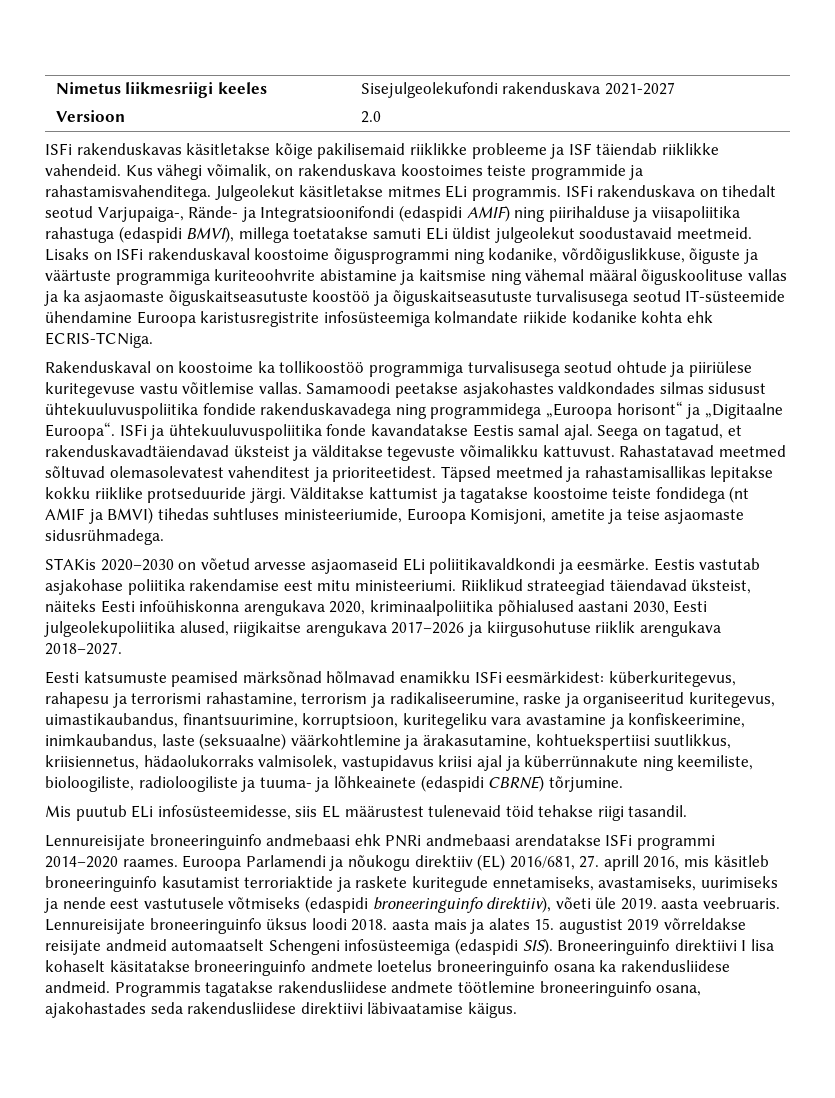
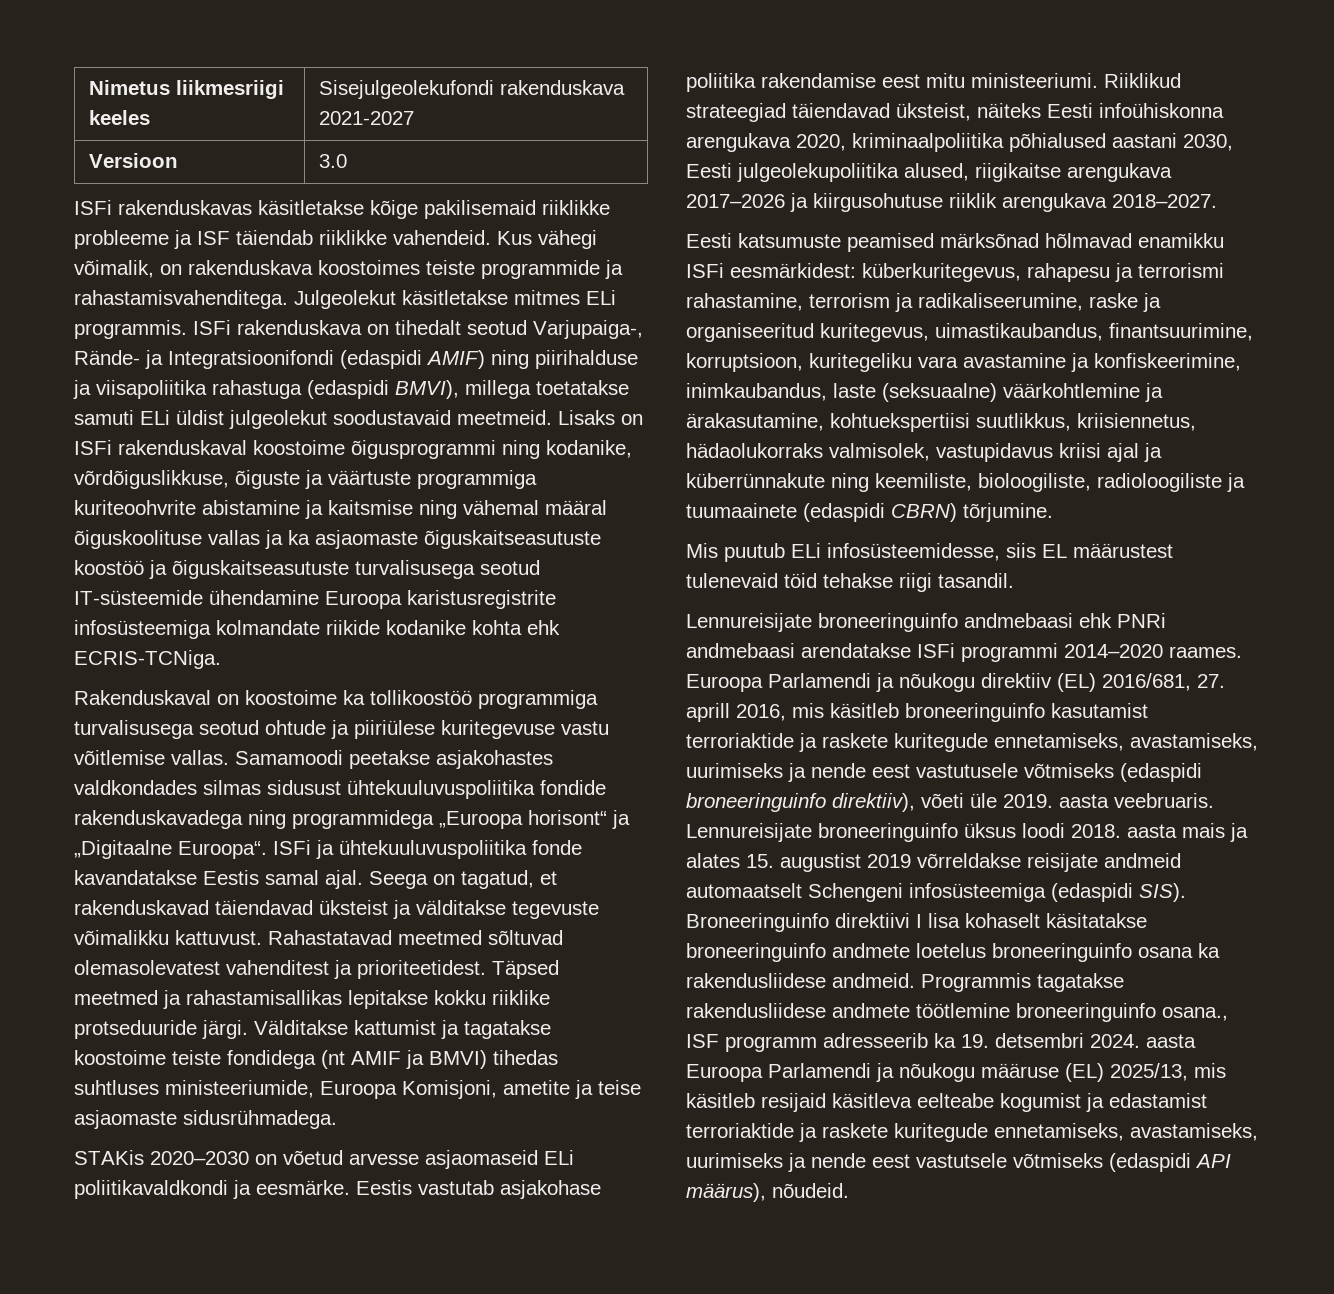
- Versioon | 2.0
+ Versioon | 3.0
- Seega on tagatud, et rakenduskavadtäiendavad üksteist ja välditakse tegevuste võimalikku kattuvust.
+ Seega on tagatud, et rakenduskavad täiendavad üksteist ja välditakse tegevuste võimalikku kattuvust.
- Eesti katsumuste peamised märksõnad hõlmavad enamikku ISFi eesmärkidest: küberkuritegevus, rahapesu ja terrorismi rahastamine, terrorism ja radikaliseerumine, raske ja organiseeritud kuritegevus, uimastikaubandus, finantsuurimine, korruptsioon, kuritegeliku vara avastamine ja konfiskeerimine, inimkaubandus, laste (seksuaalne) väärkohtlemine ja ärakasutamine, kohtuekspertiisi suutlikkus, kriisiennetus, hädaolukorraks valmisolek, vastupidavus kriisi ajal ja küberrünnakute ning keemiliste, bioloogiliste, radioloogiliste ja tuuma- ja lõhkeainete (edaspidi CBRNE) tõrjumine.
+ Eesti katsumuste peamised märksõnad hõlmavad enamikku ISFi eesmärkidest: küberkuritegevus, rahapesu ja terrorismi rahastamine, terrorism ja radikaliseerumine, raske ja organiseeritud kuritegevus, uimastikaubandus, finantsuurimine, korruptsioon, kuritegeliku vara avastamine ja konfiskeerimine, inimkaubandus, laste (seksuaalne) väärkohtlemine ja ärakasutamine, kohtuekspertiisi suutlikkus, kriisiennetus, hädaolukorraks valmisolek, vastupidavus kriisi ajal ja küberrünnakute ning keemiliste, bioloogiliste, radioloogiliste ja tuumaainete (edaspidi CBRN) tõrjumine.
- Programmis tagatakse rakendusliidese andmete töötlemine broneeringuinfo osana, ajakohastades seda rakendusliidese direktiivi läbivaatamise käigus.
+ Programmis tagatakse rakendusliidese andmete töötlemine broneeringuinfo osana., ISF programm adresseerib ka 19. detsembri 2024. aasta Euroopa Parlamendi ja nõukogu määruse (EL) 2025/13, mis käsitleb resijaid käsitleva eelteabe kogumist ja edastamist terroriaktide ja raskete kuritegude ennetamiseks, avastamiseks, uurimiseks ja nende eest vastutsele võtmiseks (edaspidi API määrus), nõudeid.

